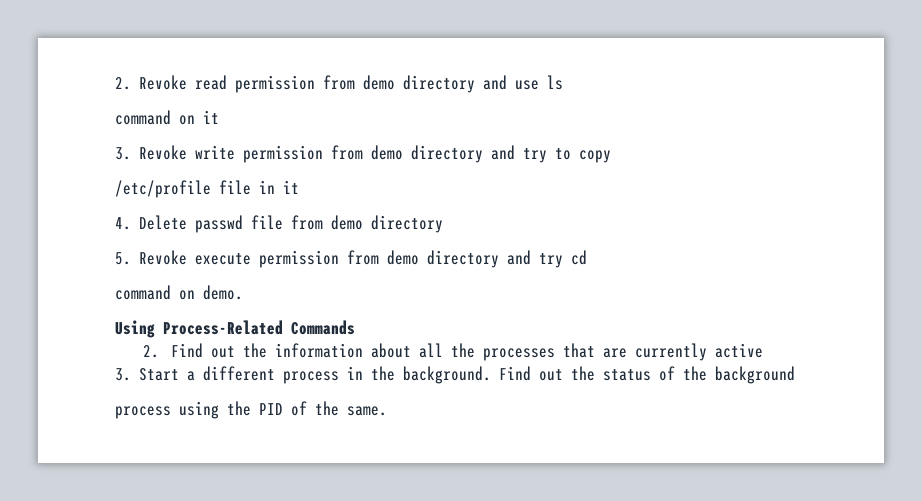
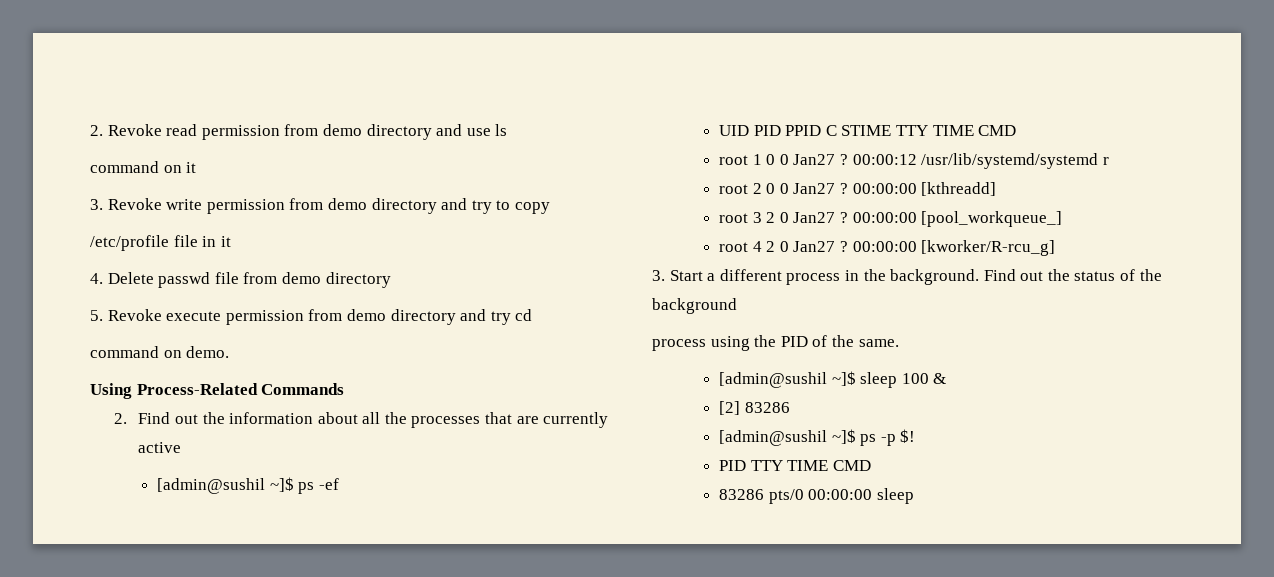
+ [admin@sushil ~]$ ps -ef
+ UID PID PPID C STIME TTY TIME CMD
+ root 1 0 0 Jan27 ? 00:00:12 /usr/lib/systemd/systemd r
+ root 2 0 0 Jan27 ? 00:00:00 [kthreadd]
+ root 3 2 0 Jan27 ? 00:00:00 [pool_workqueue_]
+ root 4 2 0 Jan27 ? 00:00:00 [kworker/R-rcu_g]
+ [admin@sushil ~]$ sleep 100 &
+ [2] 83286
+ [admin@sushil ~]$ ps -p $!
+ PID TTY TIME CMD
+ 83286 pts/0 00:00:00 sleep

